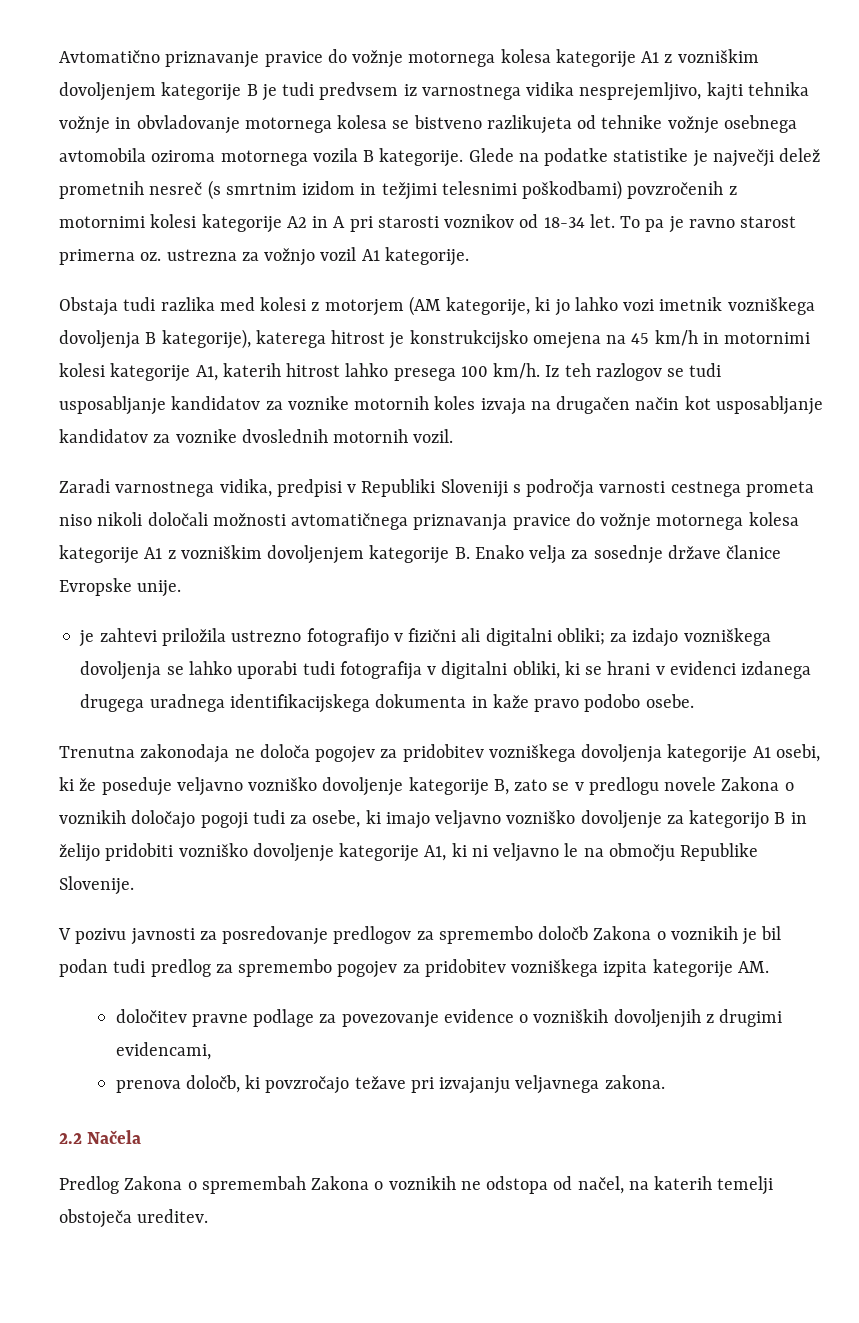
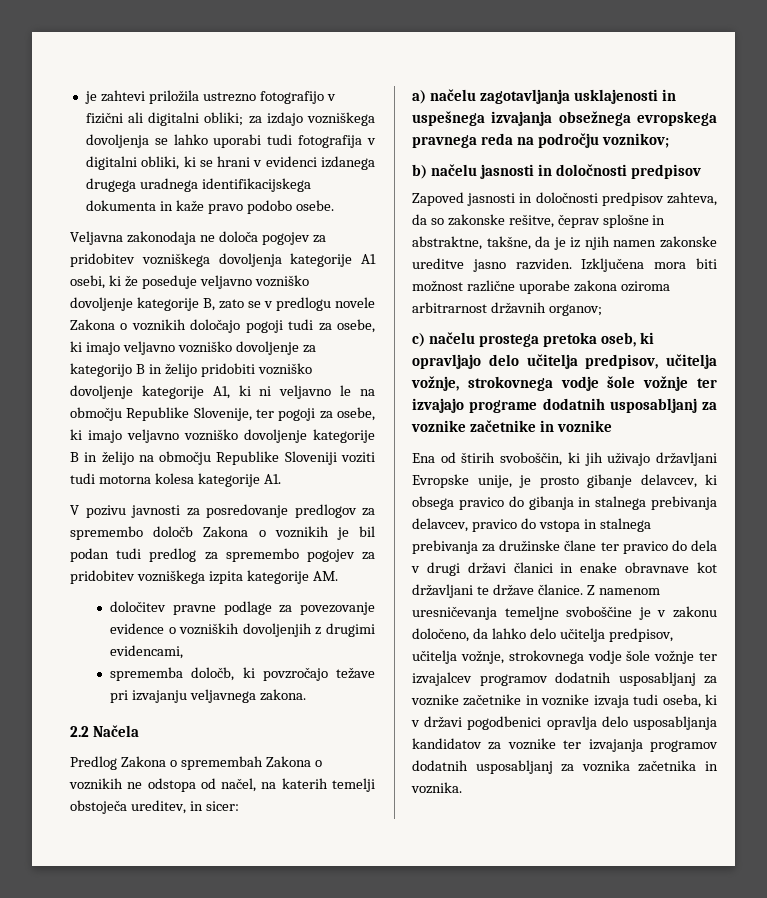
- Avtomatično priznavanje pravice do vožnje motornega kolesa kategorije A1 z vozniškim dovoljenjem kategorije B je tudi predvsem iz varnostnega vidika nesprejemljivo, kajti tehnika vožnje in obvladovanje motornega kolesa se bistveno razlikujeta od tehnike vožnje osebnega avtomobila oziroma motornega vozila B kategorije. Glede na podatke statistike je največji delež prometnih nesreč (s smrtnim izidom in težjimi telesnimi poškodbami) povzročenih z motornimi kolesi kategorije A2 in A pri starosti voznikov od 18-34 let. To pa je ravno starost primerna oz. ustrezna za vožnjo vozil A1 kategorije.
- Obstaja tudi razlika med kolesi z motorjem (AM kategorije, ki jo lahko vozi imetnik vozniškega dovoljenja B kategorije), katerega hitrost je konstrukcijsko omejena na 45 km/h in motornimi kolesi kategorije A1, katerih hitrost lahko presega 100 km/h. Iz teh razlogov se tudi usposabljanje kandidatov za voznike motornih koles izvaja na drugačen način kot usposabljanje kandidatov za voznike dvoslednih motornih vozil.
- Zaradi varnostnega vidika, predpisi v Republiki Sloveniji s področja varnosti cestnega prometa niso nikoli določali možnosti avtomatičnega priznavanja pravice do vožnje motornega kolesa kategorije A1 z vozniškim dovoljenjem kategorije B. Enako velja za sosednje države članice Evropske unije.
- Trenutna zakonodaja ne določa pogojev za pridobitev vozniškega dovoljenja kategorije A1 osebi, ki že poseduje veljavno vozniško dovoljenje kategorije B, zato se v predlogu novele Zakona o voznikih določajo pogoji tudi za osebe, ki imajo veljavno vozniško dovoljenje za kategorijo B in želijo pridobiti vozniško dovoljenje kategorije A1, ki ni veljavno le na območju Republike Slovenije.
+ Veljavna zakonodaja ne določa pogojev za pridobitev vozniškega dovoljenja kategorije A1 osebi, ki že poseduje veljavno vozniško dovoljenje kategorije B, zato se v predlogu novele Zakona o voznikih določajo pogoji tudi za osebe, ki imajo veljavno vozniško dovoljenje za kategorijo B in želijo pridobiti vozniško dovoljenje kategorije A1, ki ni veljavno le na območju Republike Slovenije, ter pogoji za osebe, ki imajo veljavno vozniško dovoljenje kategorije B in želijo na območju Republike Sloveniji voziti tudi motorna kolesa kategorije A1.
- prenova določb, ki povzročajo težave pri izvajanju veljavnega zakona.
+ sprememba določb, ki povzročajo težave pri izvajanju veljavnega zakona.
- Predlog Zakona o spremembah Zakona o voznikih ne odstopa od načel, na katerih temelji obstoječa ureditev.
+ Predlog Zakona o spremembah Zakona o voznikih ne odstopa od načel, na katerih temelji obstoječa ureditev, in sicer:
+ a) načelu zagotavljanja usklajenosti in uspešnega izvajanja obsežnega evropskega pravnega reda na področju voznikov;
+ b) načelu jasnosti in določnosti predpisov
+ Zapoved jasnosti in določnosti predpisov zahteva, da so zakonske rešitve, čeprav splošne in abstraktne, takšne, da je iz njih namen zakonske ureditve jasno razviden. Izključena mora biti možnost različne uporabe zakona oziroma arbitrarnost državnih organov;
+ c) načelu prostega pretoka oseb, ki opravljajo delo učitelja predpisov, učitelja vožnje, strokovnega vodje šole vožnje ter izvajajo programe dodatnih usposabljanj za voznike začetnike in voznike
+ Ena od štirih svoboščin, ki jih uživajo državljani Evropske unije, je prosto gibanje delavcev, ki obsega pravico do gibanja in stalnega prebivanja delavcev, pravico do vstopa in stalnega prebivanja za družinske člane ter pravico do dela v drugi državi članici in enake obravnave kot državljani te države članice. Z namenom uresničevanja temeljne svoboščine je v zakonu določeno, da lahko delo učitelja predpisov, učitelja vožnje, strokovnega vodje šole vožnje ter izvajalcev programov dodatnih usposabljanj za voznike začetnike in voznike izvaja tudi oseba, ki v državi pogodbenici opravlja delo usposabljanja kandidatov za voznike ter izvajanja programov dodatnih usposabljanj za voznika začetnika in voznika.

